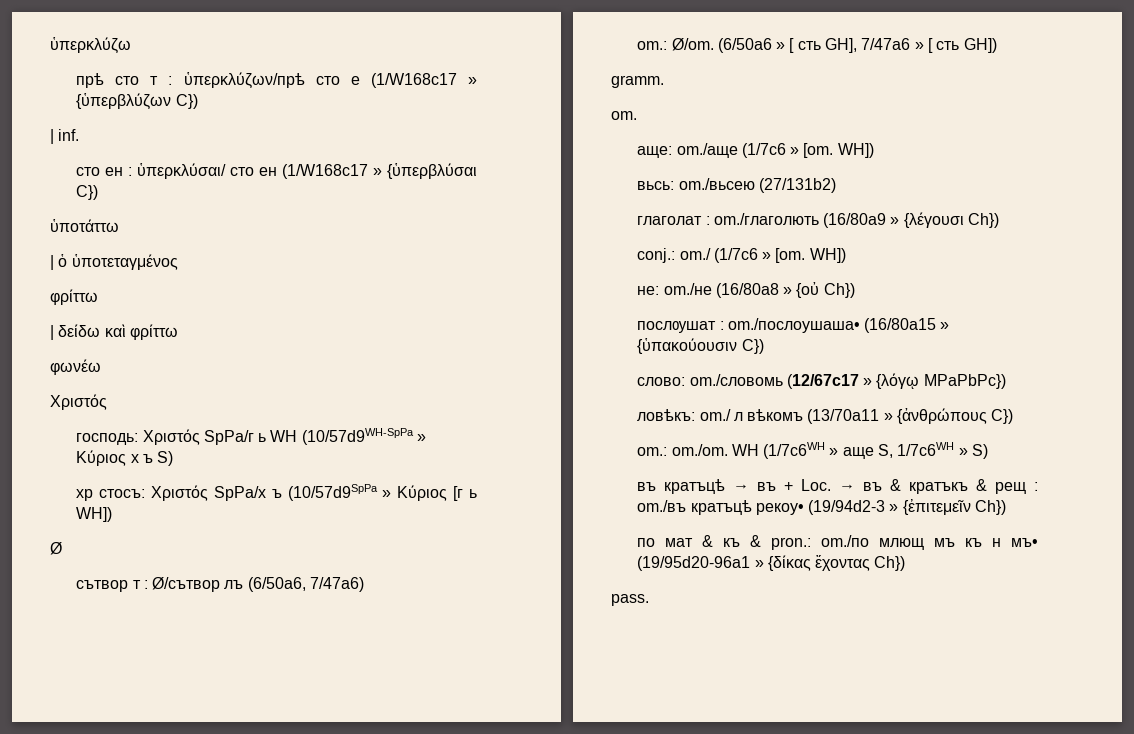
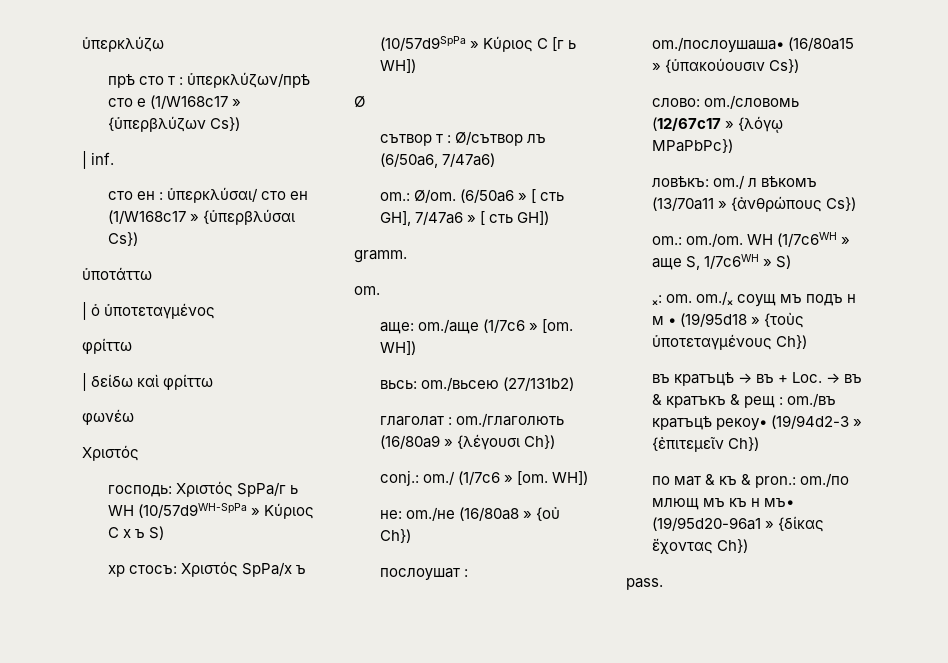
- прѣ сто т : ὑπερκλύζων/прѣ сто е (1/W168c17 » {ὑπερβλύζων C})
+ прѣ сто т : ὑπερκλύζων/прѣ сто е (1/W168c17 » {ὑπερβλύζων Cs})
- сто ен : ὑπερκλύσαι/ сто ен (1/W168c17 » {ὑπερβλύσαι C})
+ сто ен : ὑπερκλύσαι/ сто ен (1/W168c17 » {ὑπερβλύσαι Cs})
- господь: Χριστός SpPa/г ь WH (10/57d9WH-SpPa » Κύριος х ъ S)
+ господь: Χριστός SpPa/г ь WH (10/57d9WH-SpPa » Κύριος C х ъ S)
- хр стосъ: Χριστός SpPa/х ъ (10/57d9SpPa » Κύριος [г ь WH])
+ хр стосъ: Χριστός SpPa/х ъ (10/57d9SpPa » Κύριος C [г ь WH])
- послѹшат : om./послоушаша• (16/80a15 » {ὑπακούουσιν C})
+ послѹшат : om./послоушаша• (16/80a15 » {ὑπακούουσιν Cs})
- ловѣкъ: om./ л вѣкомъ (13/70a11 » {ἀνθρώπους C})
+ ловѣкъ: om./ л вѣкомъ (13/70a11 » {ἀνθρώπους Cs})
+ ₓ: om. om./ₓ соущ мъ подъ н м • (19/95d18 » {τοὺς ὑποτεταγμένους Ch})

